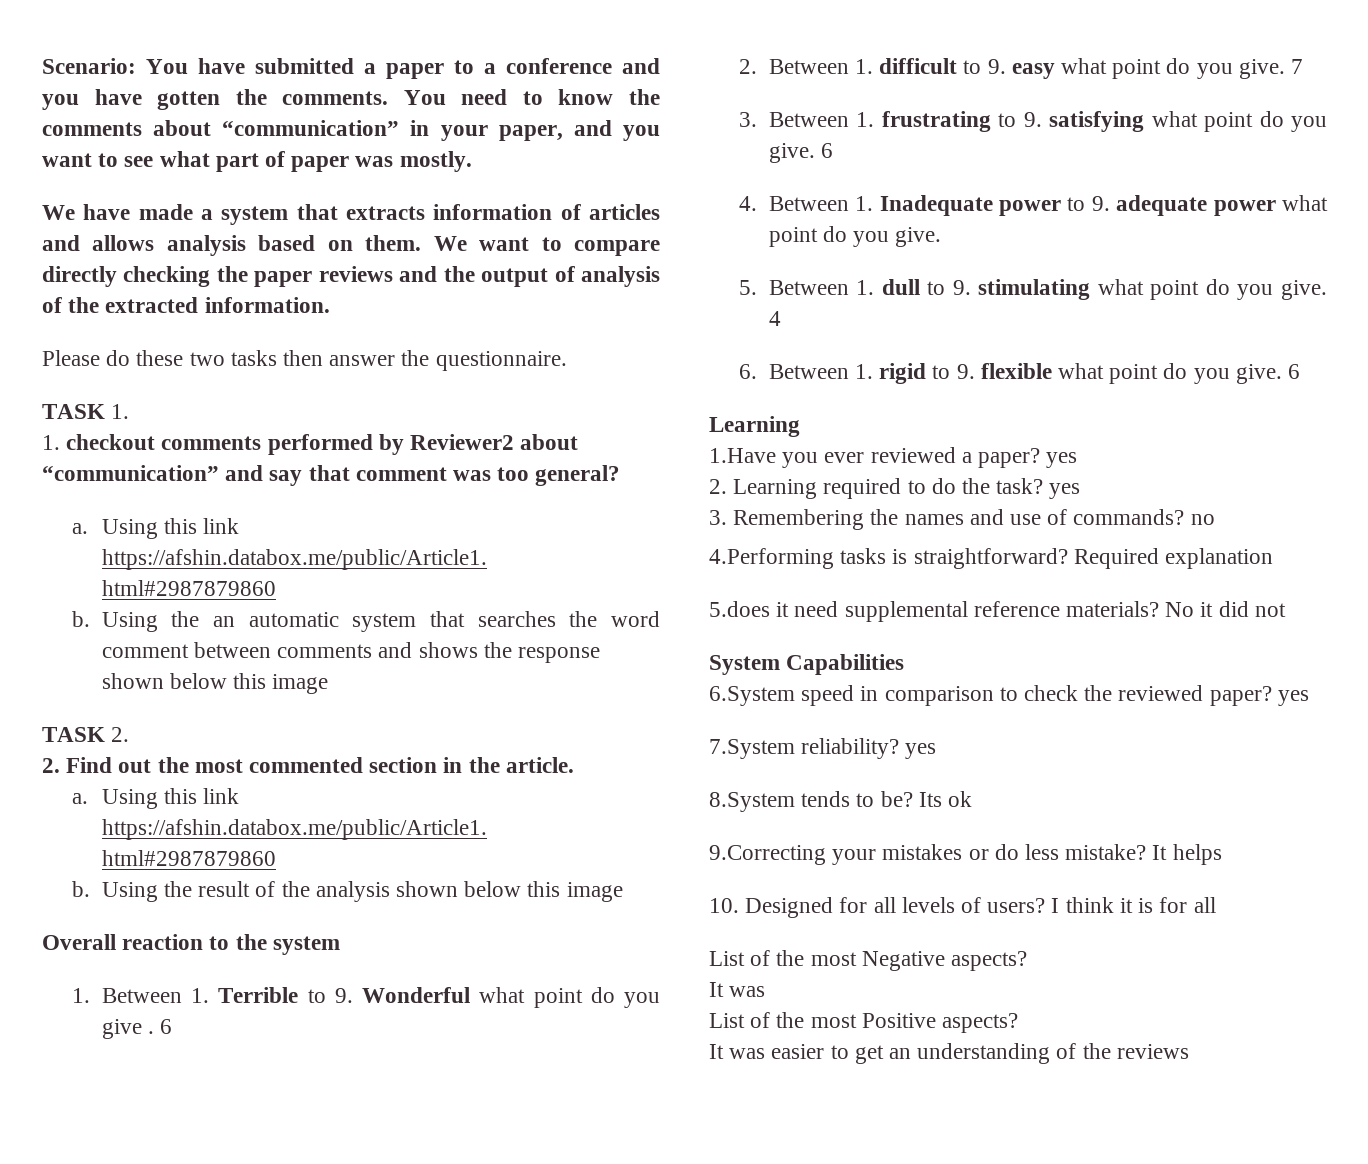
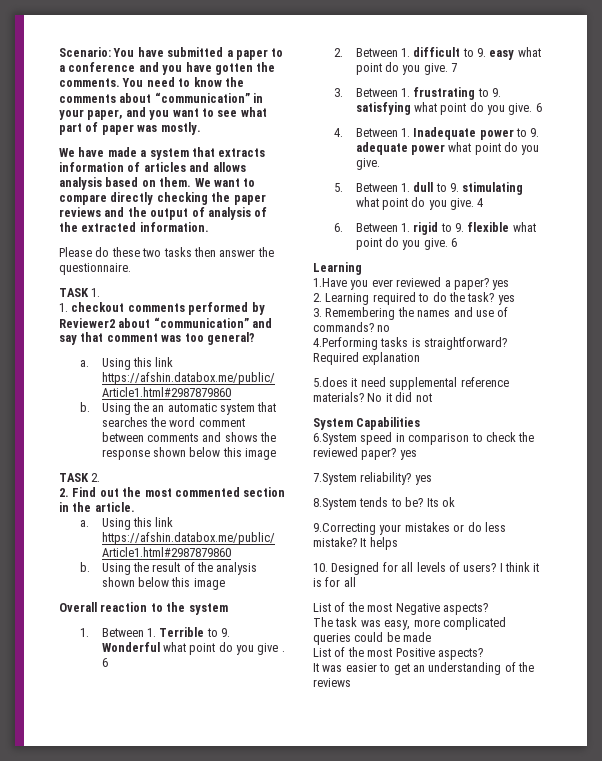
  List of the most Negative aspects?
- It was
+ The task was easy, more complicated queries could be made

